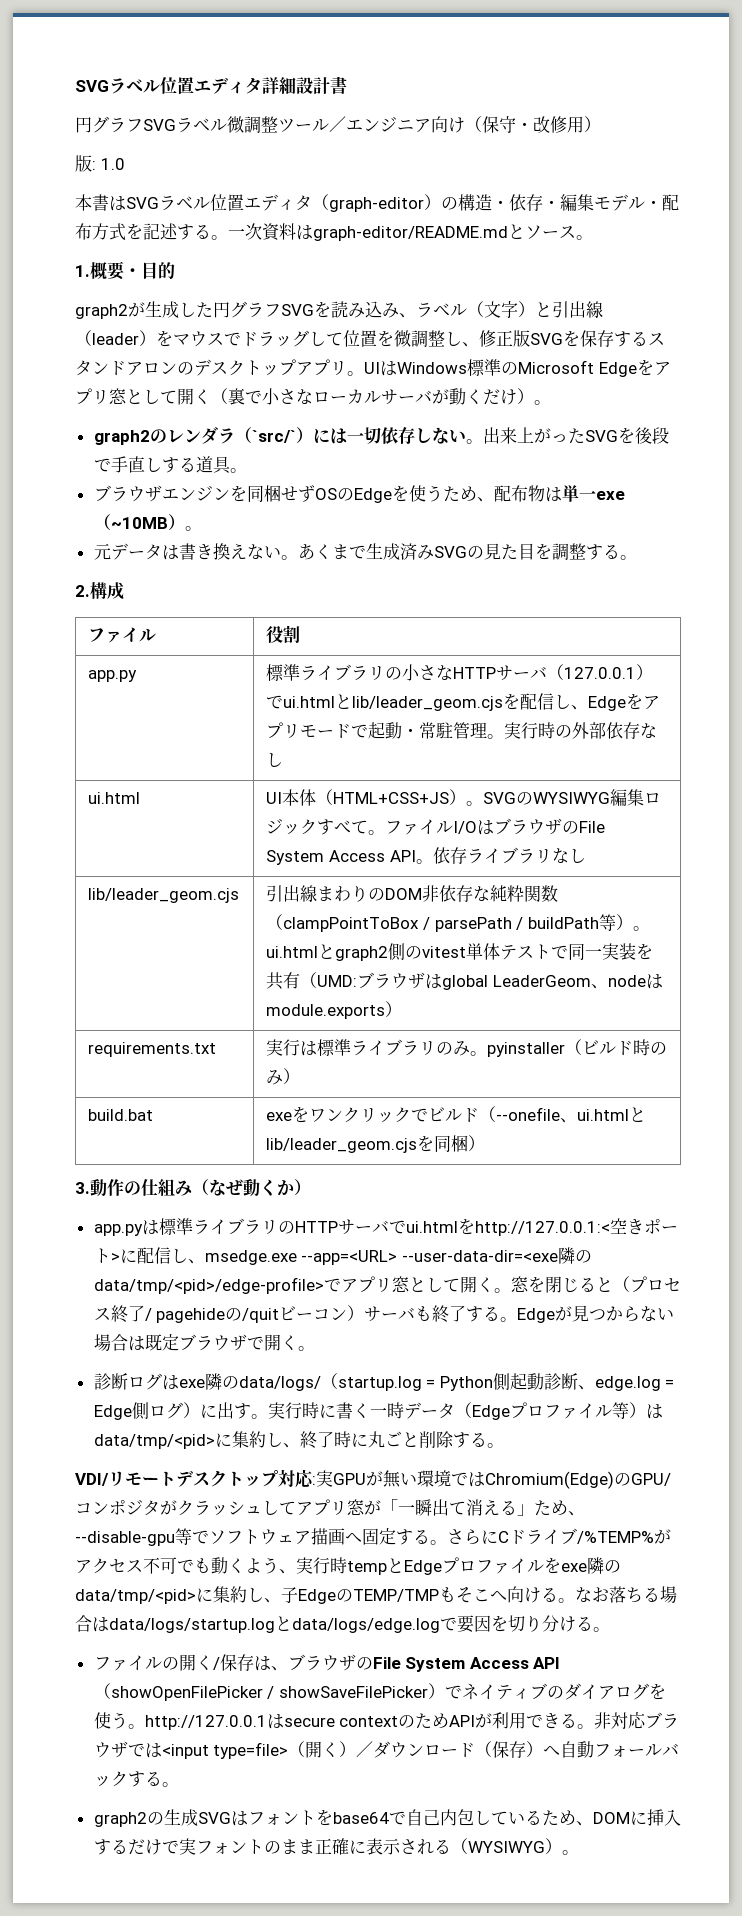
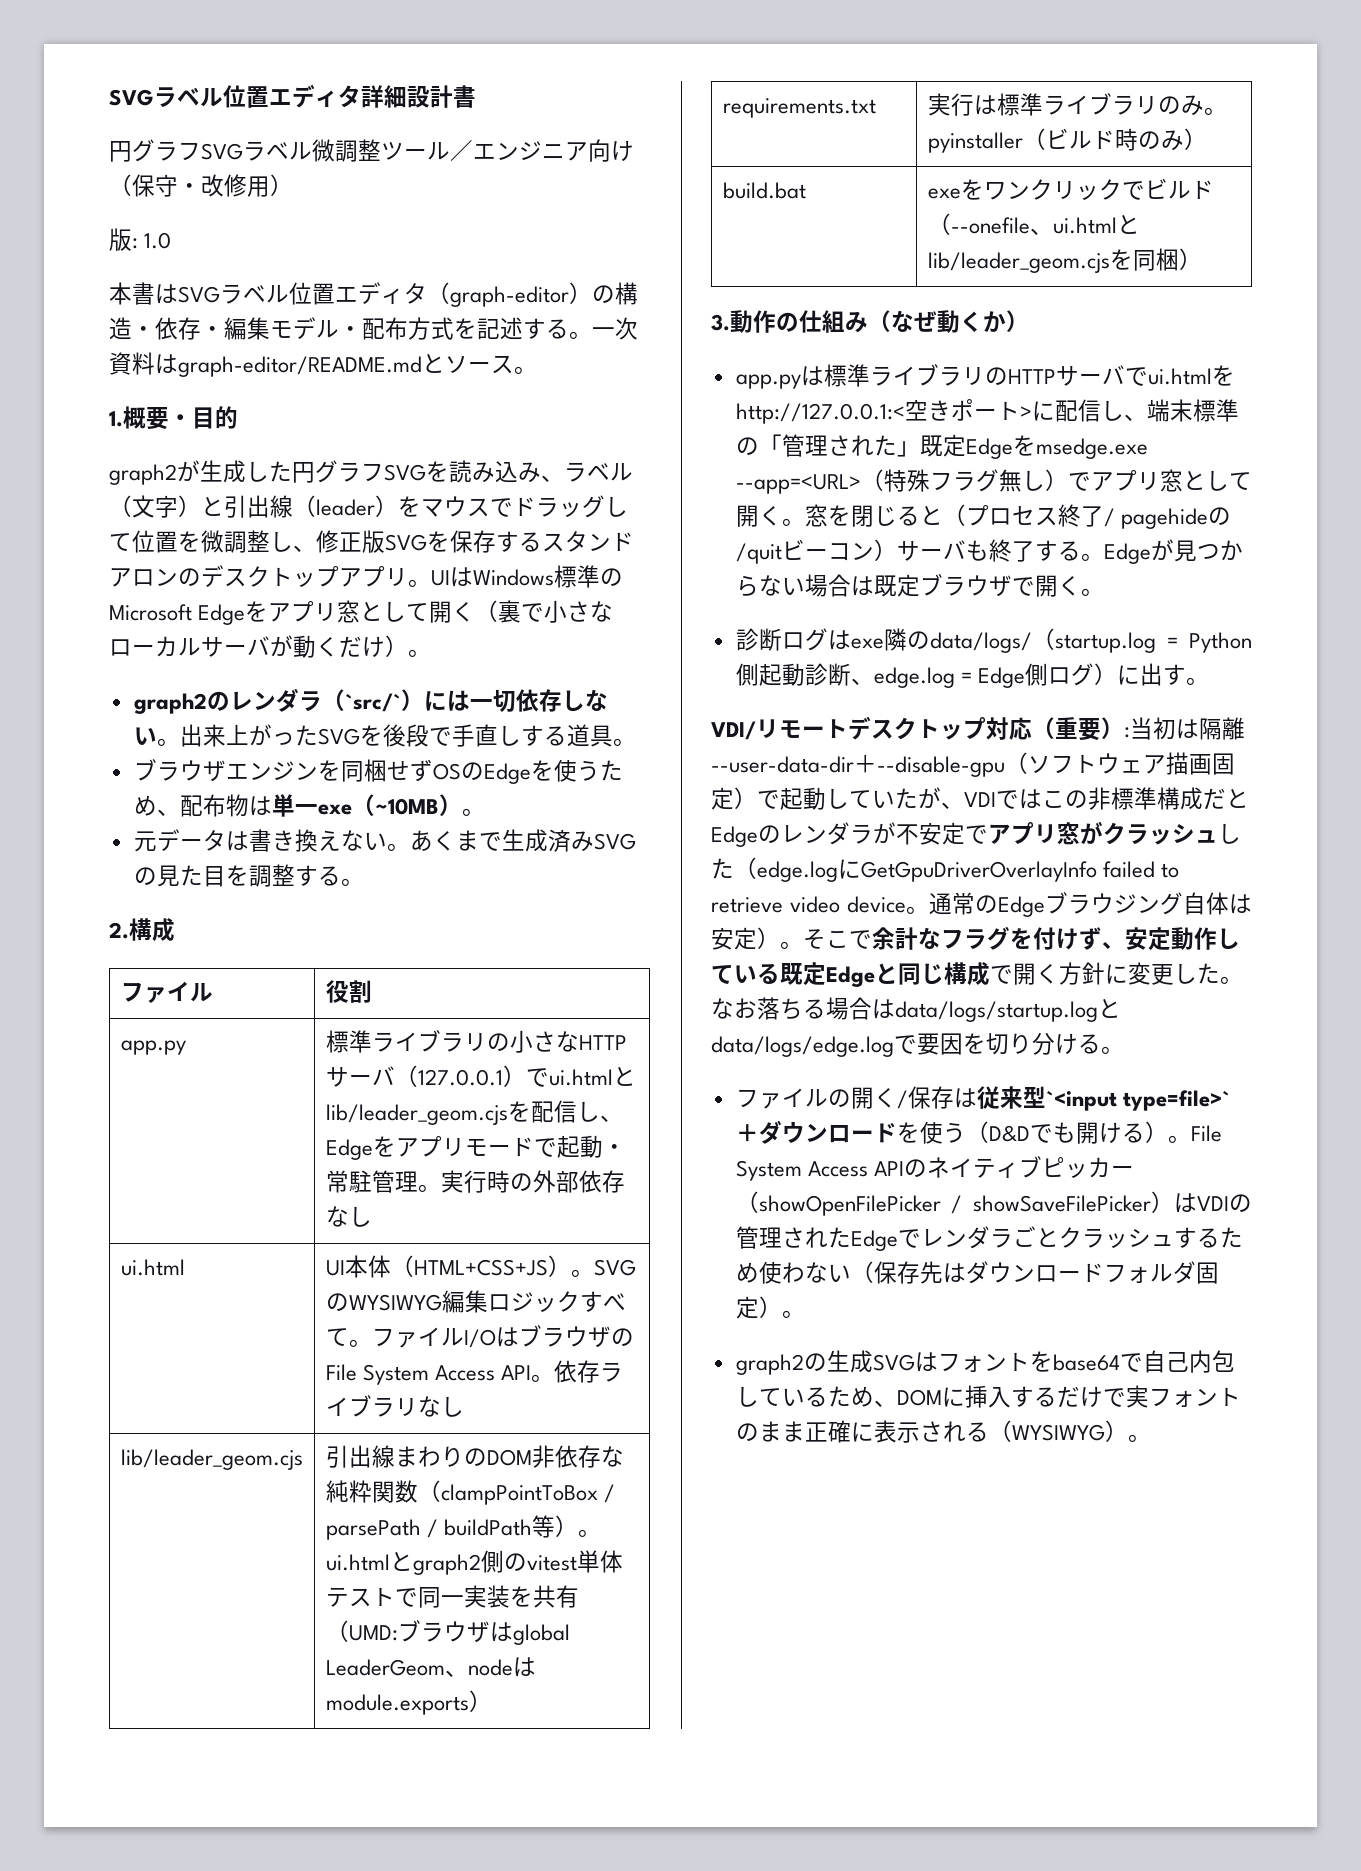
- app.pyは標準ライブラリのHTTPサーバでui.htmlをhttp://127.0.0.1:<空きポート>に配信し、msedge.exe --app=<URL> --user-data-dir=<exe隣のdata/tmp/<pid>/edge-profile>でアプリ窓として開く。
+ app.pyは標準ライブラリのHTTPサーバでui.htmlをhttp://127.0.0.1:<空きポート>に配信し、端末標準の「管理された」既定Edgeをmsedge.exe --app=<URL>（特殊フラグ無し）でアプリ窓として開く。
- 実行時に書く一時データ（Edgeプロファイル等）はdata/tmp/<pid>に集約し、終了時に丸ごと削除する。
- VDI/リモートデスクトップ対応:実GPUが無い環境ではChromium(Edge)のGPU/コンポジタがクラッシュしてアプリ窓が「一瞬出て消える」ため、--disable-gpu等でソフトウェア描画へ固定する。さらにCドライブ/%TEMP%がアクセス不可でも動くよう、実行時tempとEdgeプロファイルをexe隣のdata/tmp/<pid>に集約し、子EdgeのTEMP/TMPもそこへ向ける。
+ VDI/リモートデスクトップ対応（重要）:当初は隔離--user-data-dir＋--disable-gpu（ソフトウェア描画固定）で起動していたが、VDIではこの非標準構成だとEdgeのレンダラが不安定でアプリ窓がクラッシュした（edge.logにGetGpuDriverOverlayInfo failed to retrieve video device。通常のEdgeブラウジング自体は安定）。そこで余計なフラグを付けず、安定動作している既定Edgeと同じ構成で開く方針に変更した。
- ファイルの開く/保存は、ブラウザのFile System Access API（showOpenFilePicker / showSaveFilePicker）でネイティブのダイアログを使う。http://127.0.0.1はsecure contextのためAPIが利用できる。非対応ブラウザでは<input type=file>（開く）／ダウンロード（保存）へ自動フォールバックする。
+ ファイルの開く/保存は従来型`<input type=file>`＋ダウンロードを使う（D&Dでも開ける）。File System Access APIのネイティブピッカー（showOpenFilePicker / showSaveFilePicker）はVDIの管理されたEdgeでレンダラごとクラッシュするため使わない（保存先はダウンロードフォルダ固定）。

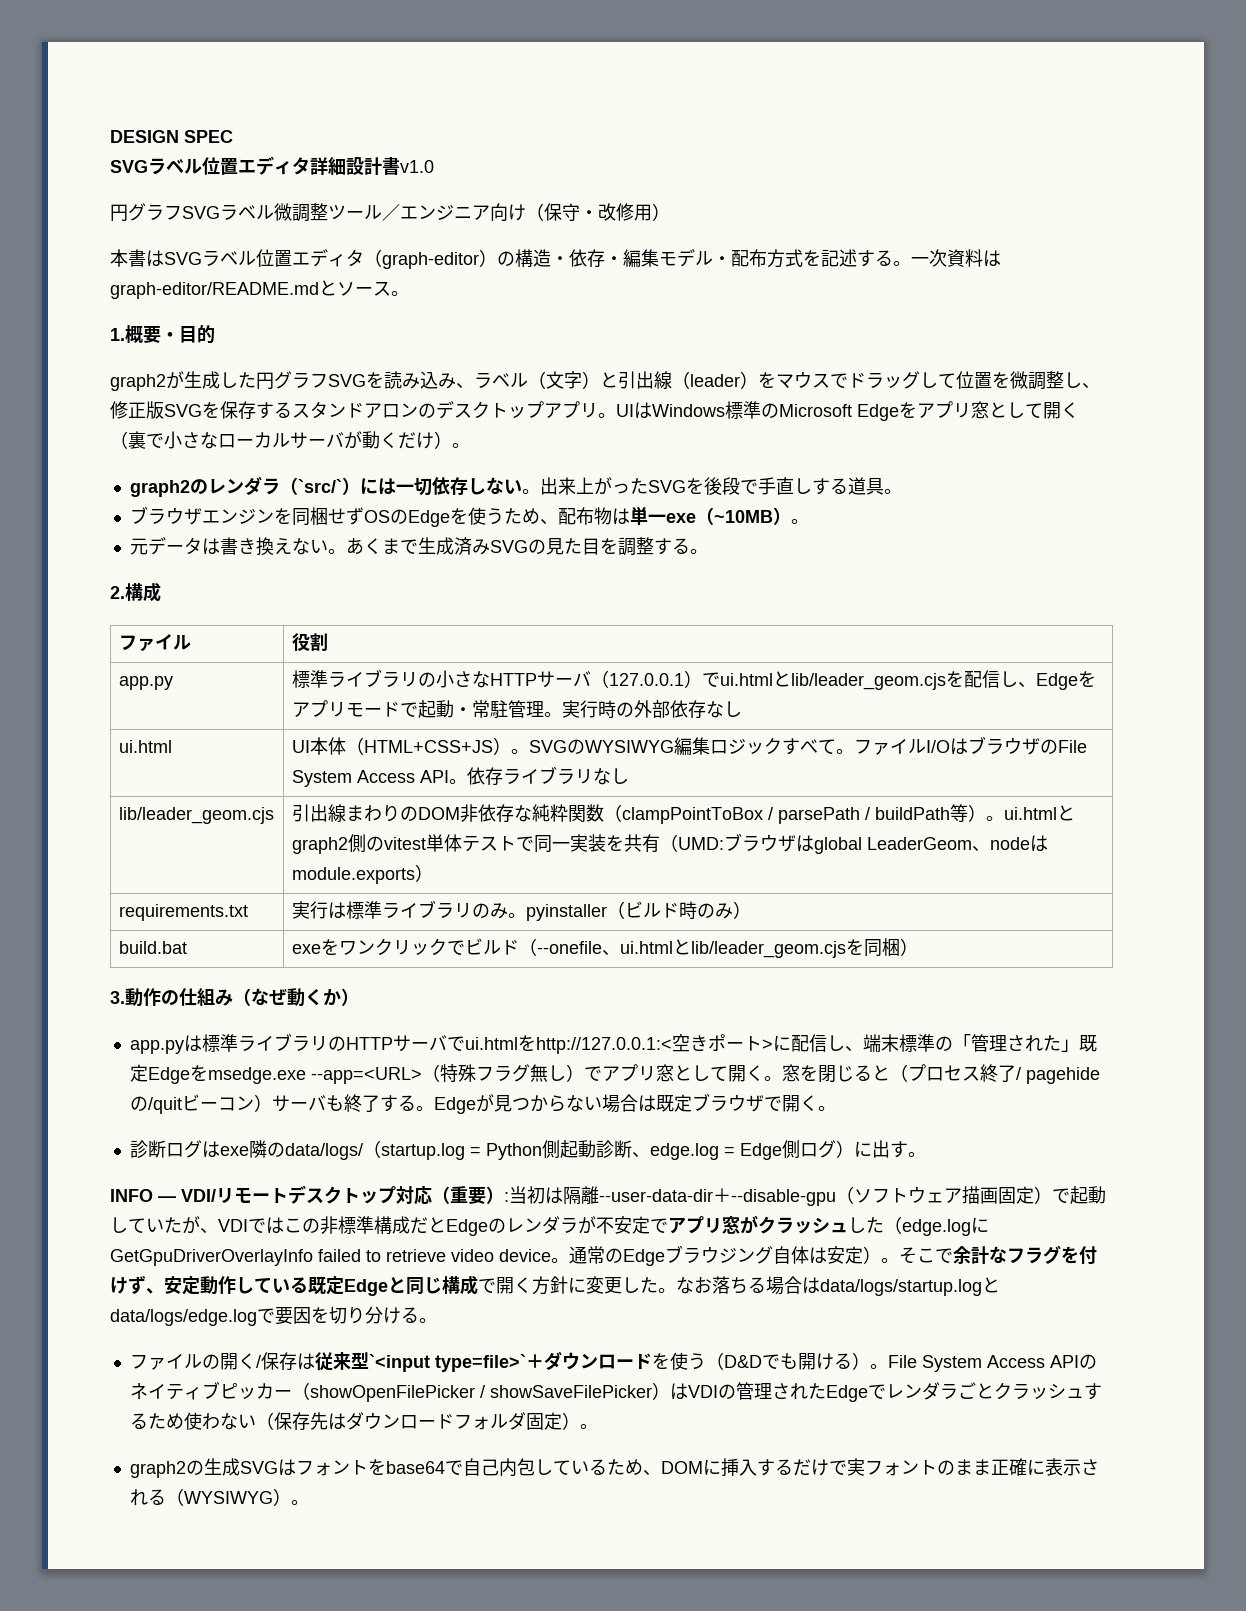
+ DESIGN SPEC
- SVGラベル位置エディタ詳細設計書
+ SVGラベル位置エディタ詳細設計書v1.0
- 版: 1.0
- VDI/リモートデスクトップ対応（重要）:当初は隔離--user-data-dir＋--disable-gpu（ソフトウェア描画固定）で起動していたが、VDIではこの非標準構成だとEdgeのレンダラが不安定でアプリ窓がクラッシュした（edge.logにGetGpuDriverOverlayInfo failed to retrieve video device。
+ INFO — VDI/リモートデスクトップ対応（重要）:当初は隔離--user-data-dir＋--disable-gpu（ソフトウェア描画固定）で起動していたが、VDIではこの非標準構成だとEdgeのレンダラが不安定でアプリ窓がクラッシュした（edge.logにGetGpuDriverOverlayInfo failed to retrieve video device。

